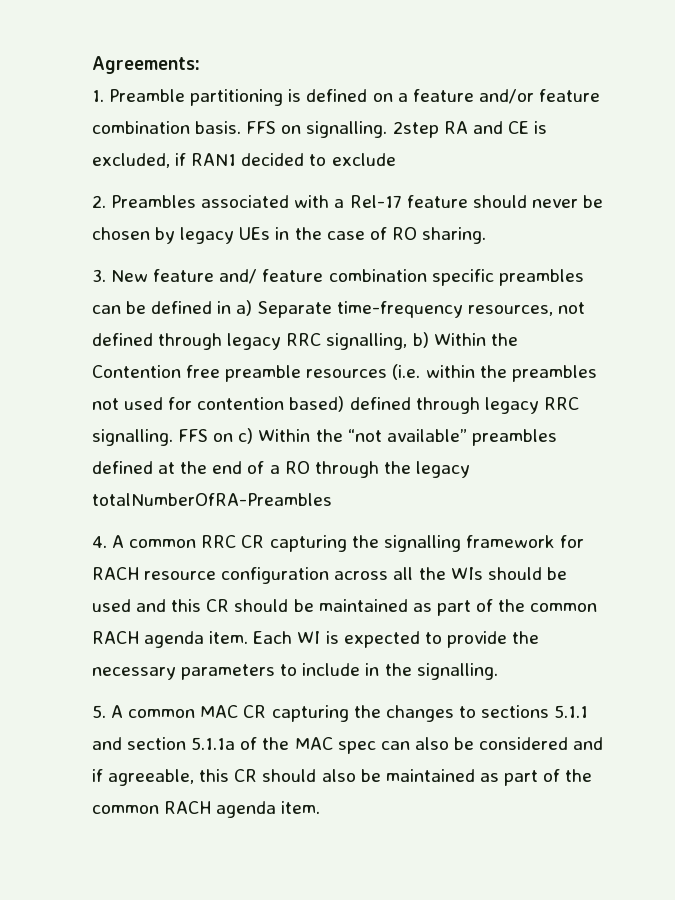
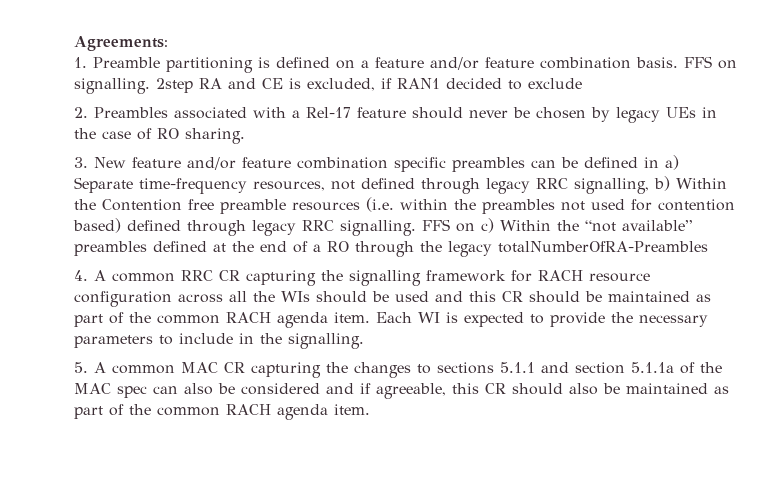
- 3. New feature and/ feature combination specific preambles can be defined in a) Separate time-frequency resources, not defined through legacy RRC signalling, b) Within the Contention free preamble resources (i.e. within the preambles not used for contention based) defined through legacy RRC signalling.
+ 3. New feature and/or feature combination specific preambles can be defined in a) Separate time-frequency resources, not defined through legacy RRC signalling, b) Within the Contention free preamble resources (i.e. within the preambles not used for contention based) defined through legacy RRC signalling.

